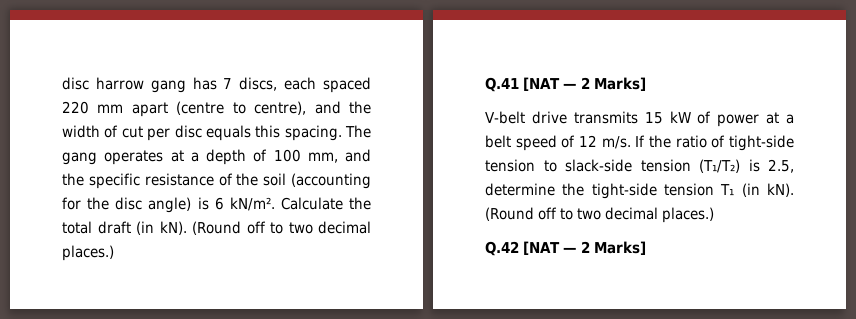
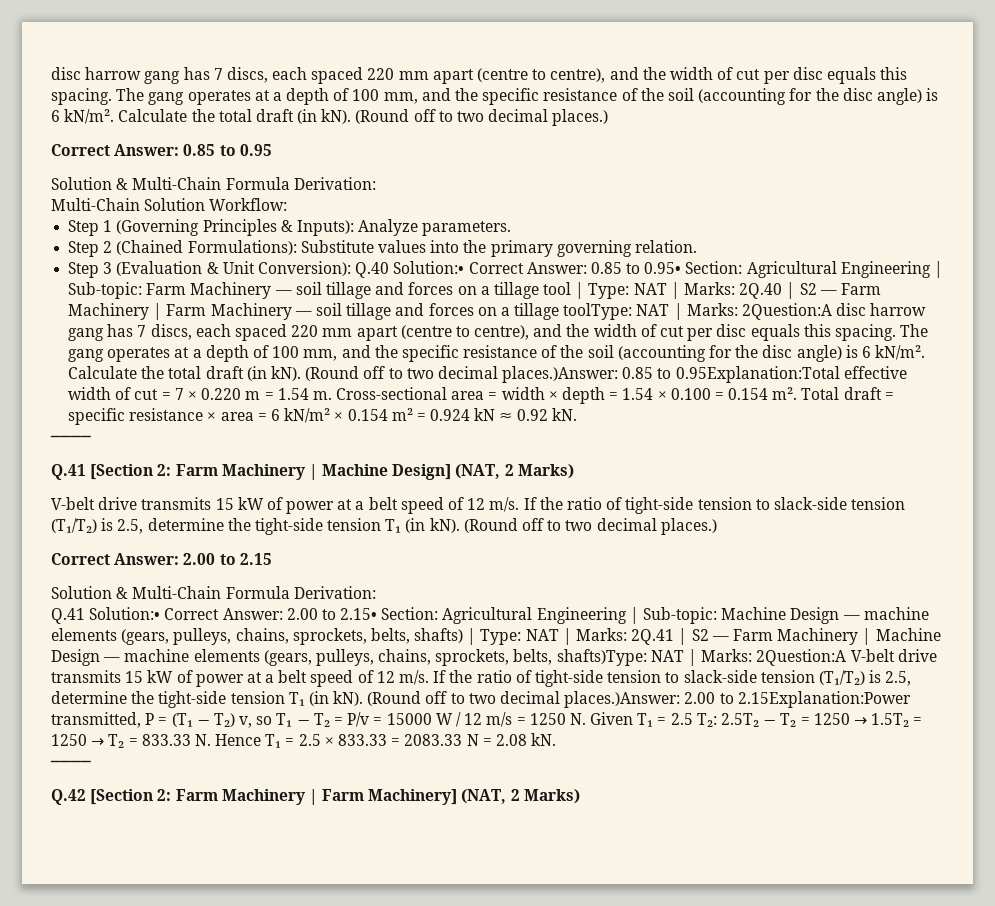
- Q.41 [NAT — 2 Marks]
+ Correct Answer: 0.85 to 0.95
+ Solution & Multi-Chain Formula Derivation:
+ Multi-Chain Solution Workflow:
+ Step 1 (Governing Principles & Inputs): Analyze parameters.
+ Step 2 (Chained Formulations): Substitute values into the primary governing relation.
+ Step 3 (Evaluation & Unit Conversion): Q.40 Solution:• Correct Answer: 0.85 to 0.95• Section: Agricultural Engineering | Sub-topic: Farm Machinery — soil tillage and forces on a tillage tool | Type: NAT | Marks: 2Q.40 | S2 — Farm Machinery | Farm Machinery — soil tillage and forces on a tillage toolType: NAT | Marks: 2Question:A disc harrow gang has 7 discs, each spaced 220 mm apart (centre to centre), and the width of cut per disc equals this spacing. The gang operates at a depth of 100 mm, and the specific resistance of the soil (accounting for the disc angle) is 6 kN/m². Calculate the total draft (in kN). (Round off to two decimal places.)Answer: 0.85 to 0.95Explanation:Total effective width of cut = 7 × 0.220 m = 1.54 m. Cross-sectional area = width × depth = 1.54 × 0.100 = 0.154 m². Total draft = specific resistance × area = 6 kN/m² × 0.154 m² = 0.924 kN ≈ 0.92 kN.
+ ────
+ Q.41 [Section 2: Farm Machinery | Machine Design] (NAT, 2 Marks)
- Q.42 [NAT — 2 Marks]
+ Correct Answer: 2.00 to 2.15
+ Solution & Multi-Chain Formula Derivation:
+ Q.41 Solution:• Correct Answer: 2.00 to 2.15• Section: Agricultural Engineering | Sub-topic: Machine Design — machine elements (gears, pulleys, chains, sprockets, belts, shafts) | Type: NAT | Marks: 2Q.41 | S2 — Farm Machinery | Machine Design — machine elements (gears, pulleys, chains, sprockets, belts, shafts)Type: NAT | Marks: 2Question:A V-belt drive transmits 15 kW of power at a belt speed of 12 m/s. If the ratio of tight-side tension to slack-side tension (T₁/T₂) is 2.5, determine the tight-side tension T₁ (in kN). (Round off to two decimal places.)Answer: 2.00 to 2.15Explanation:Power transmitted, P = (T₁ − T₂) v, so T₁ − T₂ = P/v = 15000 W / 12 m/s = 1250 N. Given T₁ = 2.5 T₂: 2.5T₂ − T₂ = 1250 → 1.5T₂ = 1250 → T₂ = 833.33 N. Hence T₁ = 2.5 × 833.33 = 2083.33 N = 2.08 kN.
+ ────
+ Q.42 [Section 2: Farm Machinery | Farm Machinery] (NAT, 2 Marks)

